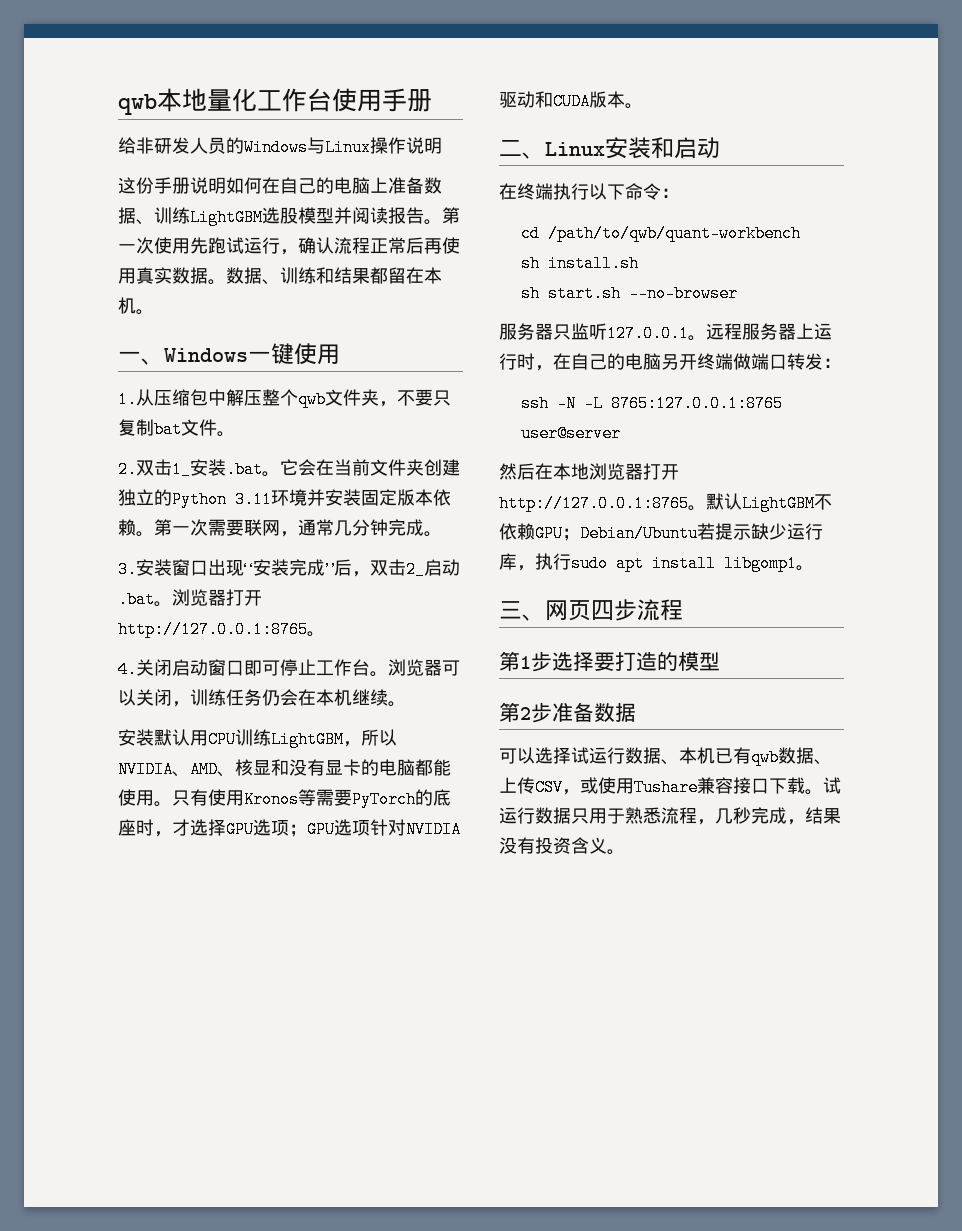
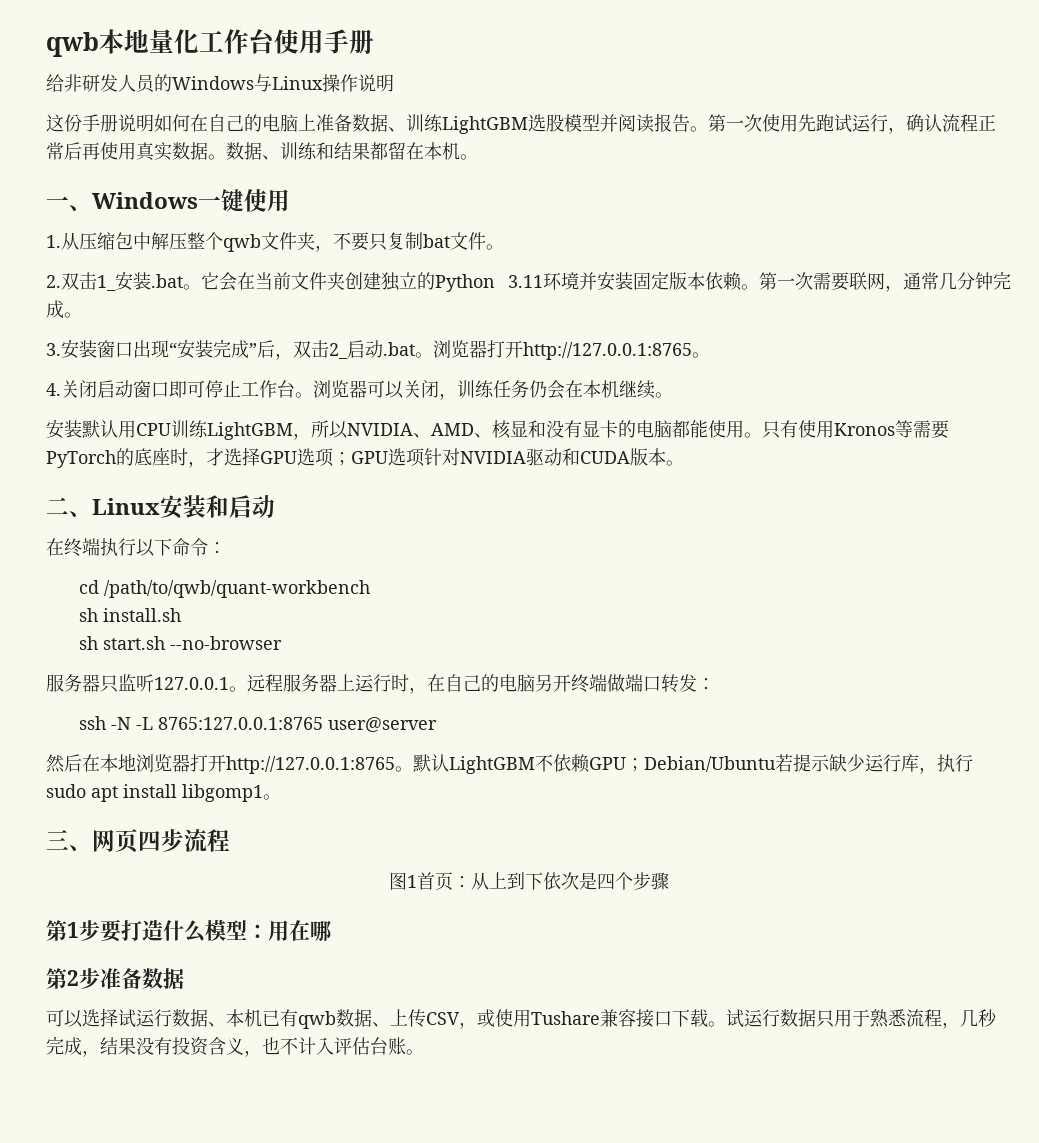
+ 图1首页：从上到下依次是四个步骤
- 第1步选择要打造的模型
+ 第1步要打造什么模型：用在哪
- 试运行数据只用于熟悉流程，几秒完成，结果没有投资含义。
+ 试运行数据只用于熟悉流程，几秒完成，结果没有投资含义，也不计入评估台账。

